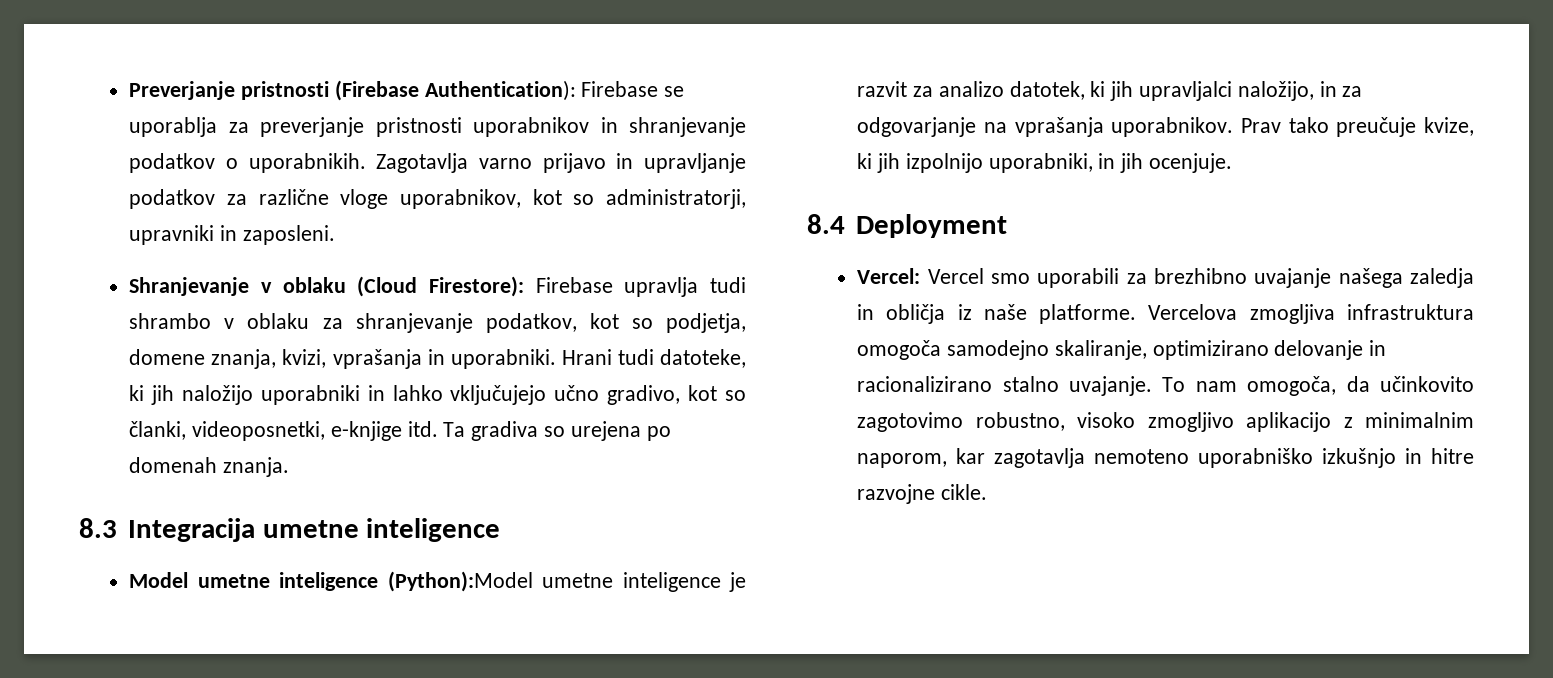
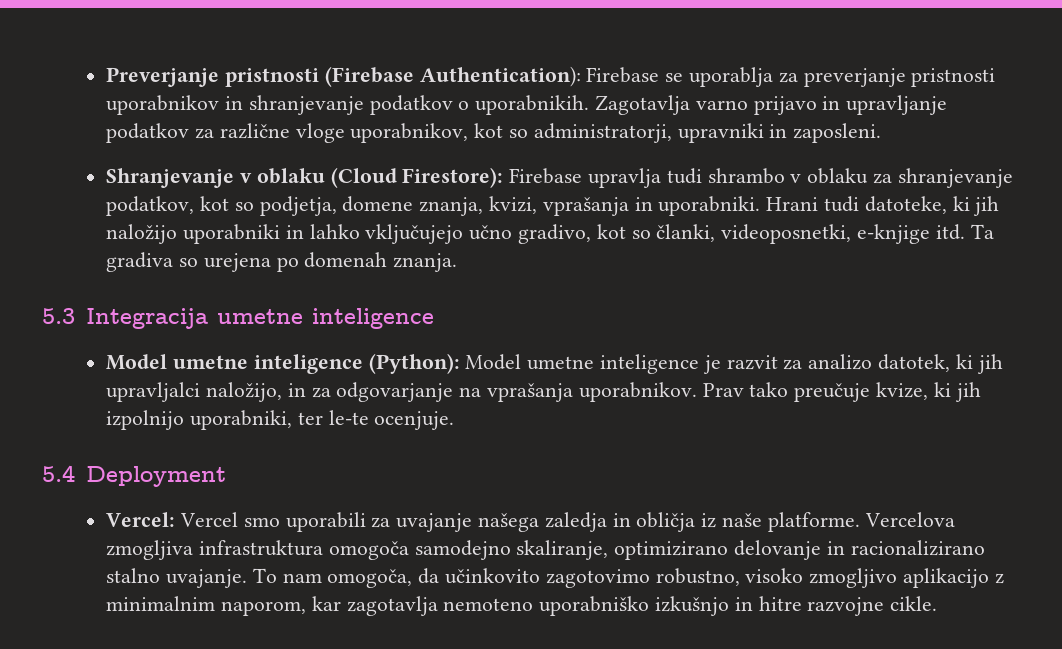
- 8.3 Integracija umetne inteligence
+ 5.3 Integracija umetne inteligence
- Model umetne inteligence (Python):Model umetne inteligence je razvit za analizo datotek, ki jih upravljalci naložijo, in za odgovarjanje na vprašanja uporabnikov.
+ Model umetne inteligence (Python): Model umetne inteligence je razvit za analizo datotek, ki jih upravljalci naložijo, in za odgovarjanje na vprašanja uporabnikov.
- Prav tako preučuje kvize, ki jih izpolnijo uporabniki, in jih ocenjuje.
+ Prav tako preučuje kvize, ki jih izpolnijo uporabniki, ter le-te ocenjuje.
- 8.4 Deployment
+ 5.4 Deployment
- Vercel: Vercel smo uporabili za brezhibno uvajanje našega zaledja in obličja iz naše platforme.
+ Vercel: Vercel smo uporabili za uvajanje našega zaledja in obličja iz naše platforme.

